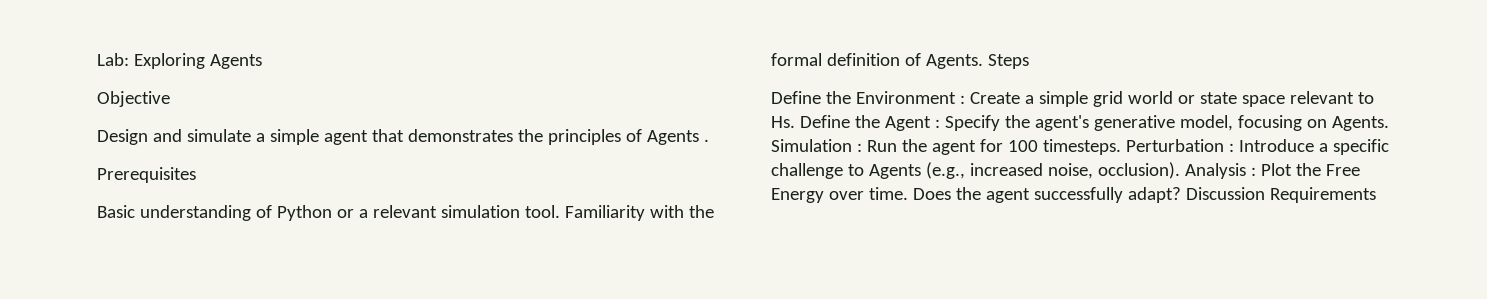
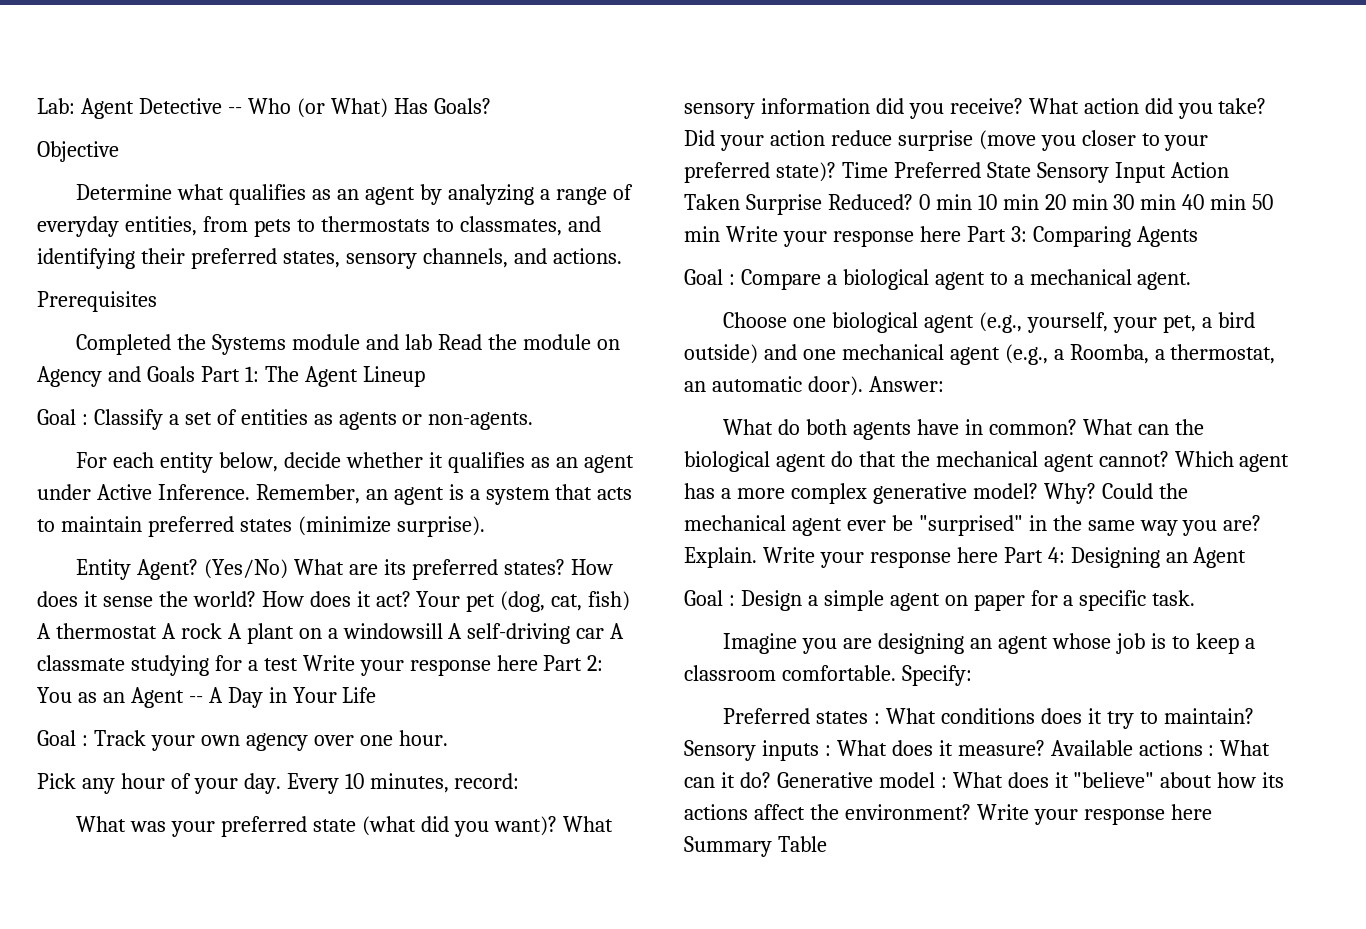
- Lab: Exploring Agents
+ Lab: Agent Detective -- Who (or What) Has Goals?
  Objective
- Design and simulate a simple agent that demonstrates the principles of Agents .
+ Determine what qualifies as an agent by analyzing a range of everyday entities, from pets to thermostats to classmates, and identifying their preferred states, sensory channels, and actions.
  Prerequisites
- Basic understanding of Python or a relevant simulation tool. Familiarity with the formal definition of Agents. Steps
- Define the Environment : Create a simple grid world or state space relevant to Hs. Define the Agent : Specify the agent's generative model, focusing on Agents. Simulation : Run the agent for 100 timesteps. Perturbation : Introduce a specific challenge to Agents (e.g., increased noise, occlusion). Analysis : Plot the Free Energy over time. Does the agent successfully adapt? Discussion Requirements
+ Completed the Systems module and lab Read the module on Agency and Goals Part 1: The Agent Lineup
+ Goal : Classify a set of entities as agents or non-agents.
+ For each entity below, decide whether it qualifies as an agent under Active Inference. Remember, an agent is a system that acts to maintain preferred states (minimize surprise).
+ Entity Agent? (Yes/No) What are its preferred states? How does it sense the world? How does it act? Your pet (dog, cat, fish) A thermostat A rock A plant on a windowsill A self-driving car A classmate studying for a test Write your response here Part 2: You as an Agent -- A Day in Your Life
+ Goal : Track your own agency over one hour.
+ Pick any hour of your day. Every 10 minutes, record:
+ What was your preferred state (what did you want)? What sensory information did you receive? What action did you take? Did your action reduce surprise (move you closer to your preferred state)? Time Preferred State Sensory Input Action Taken Surprise Reduced? 0 min 10 min 20 min 30 min 40 min 50 min Write your response here Part 3: Comparing Agents
+ Goal : Compare a biological agent to a mechanical agent.
+ Choose one biological agent (e.g., yourself, your pet, a bird outside) and one mechanical agent (e.g., a Roomba, a thermostat, an automatic door). Answer:
+ What do both agents have in common? What can the biological agent do that the mechanical agent cannot? Which agent has a more complex generative model? Why? Could the mechanical agent ever be "surprised" in the same way you are? Explain. Write your response here Part 4: Designing an Agent
+ Goal : Design a simple agent on paper for a specific task.
+ Imagine you are designing an agent whose job is to keep a classroom comfortable. Specify:
+ Preferred states : What conditions does it try to maintain? Sensory inputs : What does it measure? Available actions : What can it do? Generative model : What does it "believe" about how its actions affect the environment? Write your response here Summary Table

